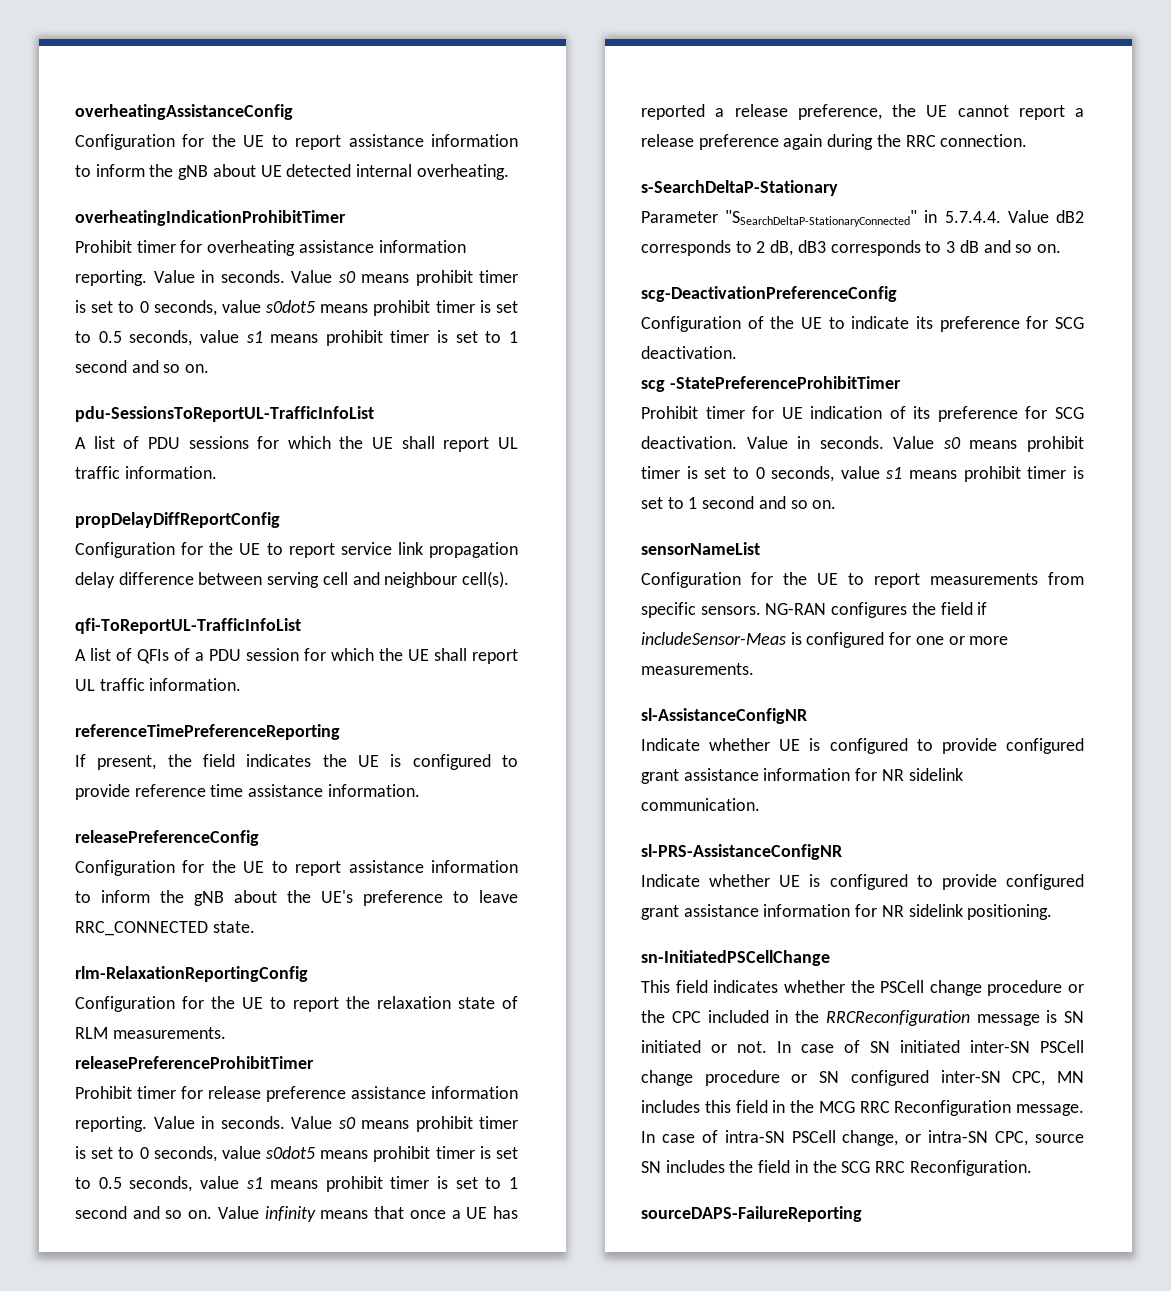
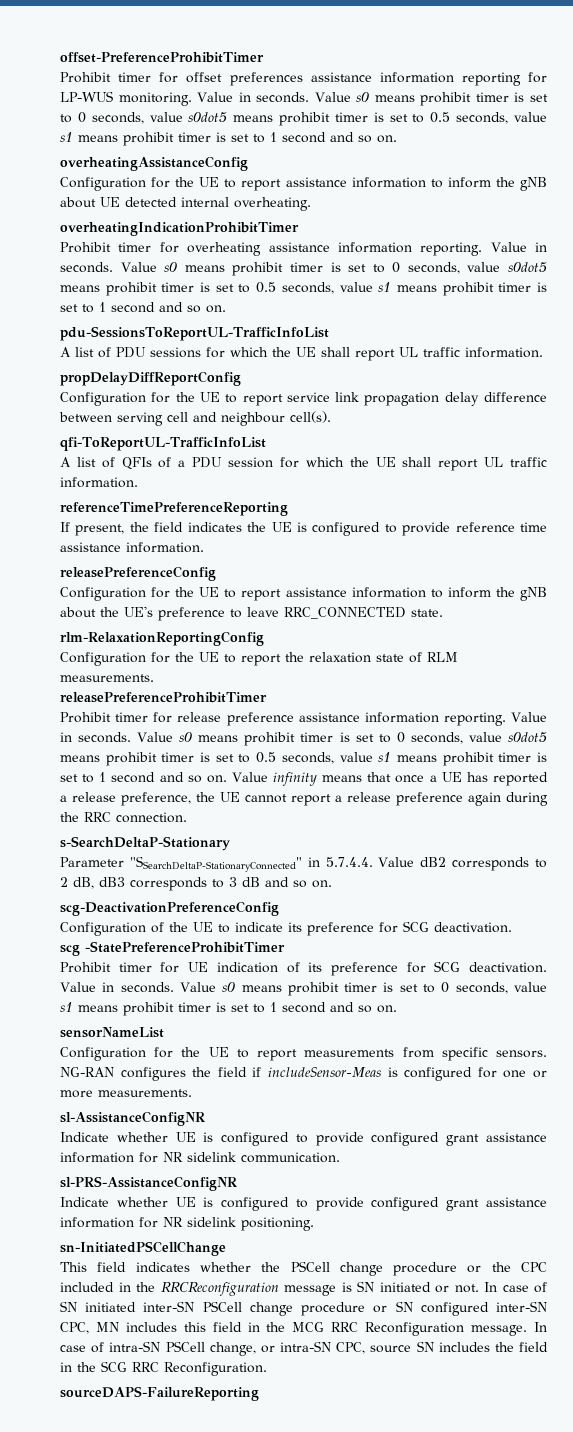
+ offset-PreferenceProhibitTimer
+ Prohibit timer for offset preferences assistance information reporting for LP-WUS monitoring. Value in seconds. Value s0 means prohibit timer is set to 0 seconds, value s0dot5 means prohibit timer is set to 0.5 seconds, value s1 means prohibit timer is set to 1 second and so on.

